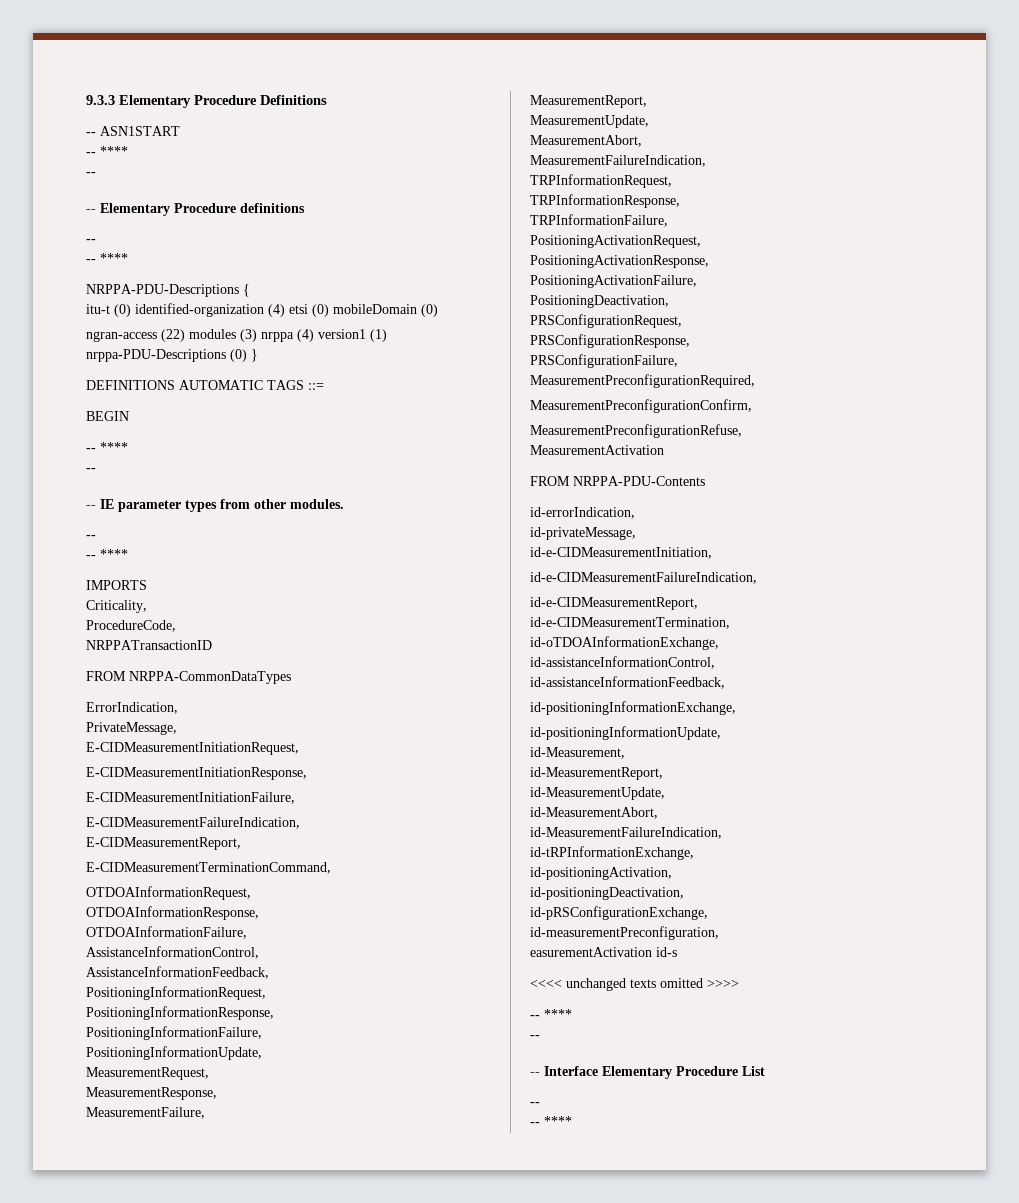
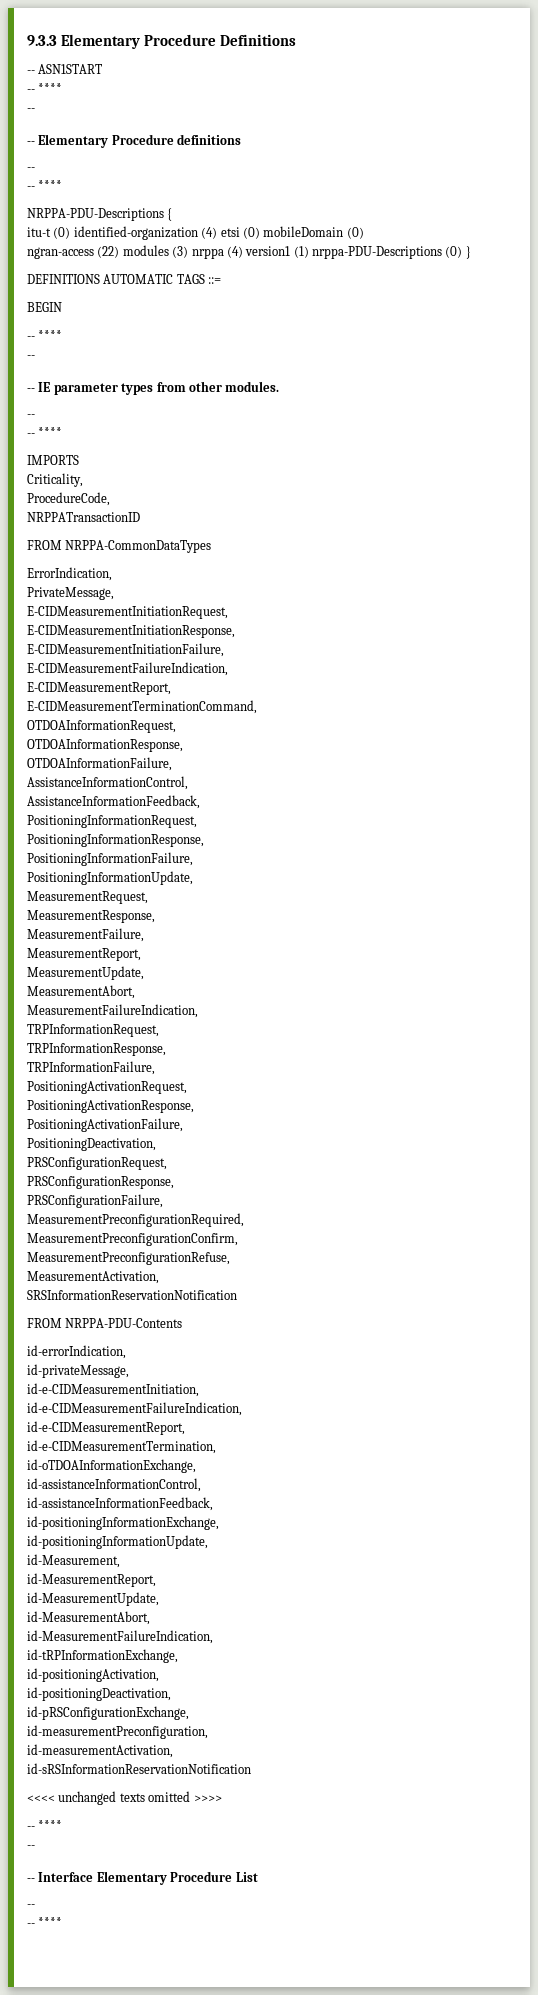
- MeasurementActivation
+ MeasurementActivation,
+ SRSInformationReservationNotification
- easurementActivation id-s
+ id-measurementActivation,
+ id-sRSInformationReservationNotification

